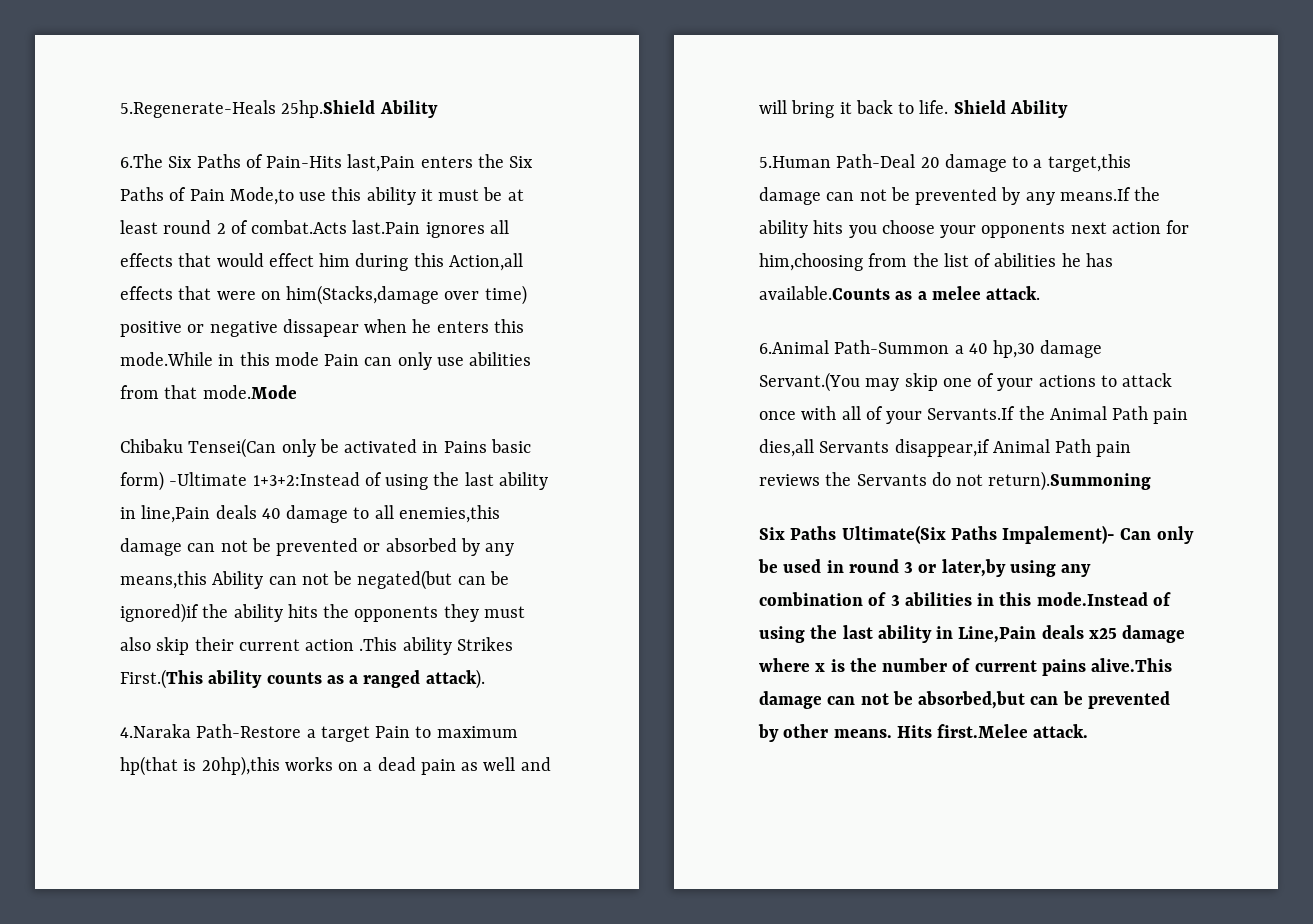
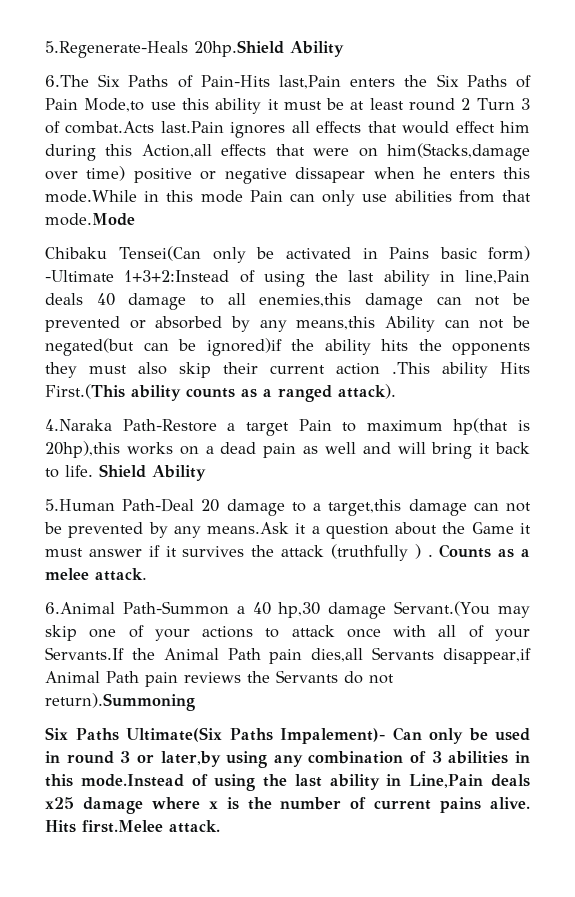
- 5.Regenerate-Heals 25hp.Shield Ability
+ 5.Regenerate-Heals 20hp.Shield Ability
- 6.The Six Paths of Pain-Hits last,Pain enters the Six Paths of Pain Mode,to use this ability it must be at least round 2 of combat.Acts last.Pain ignores all effects that would effect him during this Action,all effects that were on him(Stacks,damage over time) positive or negative dissapear when he enters this mode.While in this mode Pain can only use abilities from that mode.Mode
+ 6.The Six Paths of Pain-Hits last,Pain enters the Six Paths of Pain Mode,to use this ability it must be at least round 2 Turn 3 of combat.Acts last.Pain ignores all effects that would effect him during this Action,all effects that were on him(Stacks,damage over time) positive or negative dissapear when he enters this mode.While in this mode Pain can only use abilities from that mode.Mode
- Chibaku Tensei(Can only be activated in Pains basic form) -Ultimate 1+3+2:Instead of using the last ability in line,Pain deals 40 damage to all enemies,this damage can not be prevented or absorbed by any means,this Ability can not be negated(but can be ignored)if the ability hits the opponents they must also skip their current action .This ability Strikes First.(This ability counts as a ranged attack).
+ Chibaku Tensei(Can only be activated in Pains basic form) -Ultimate 1+3+2:Instead of using the last ability in line,Pain deals 40 damage to all enemies,this damage can not be prevented or absorbed by any means,this Ability can not be negated(but can be ignored)if the ability hits the opponents they must also skip their current action .This ability Hits First.(This ability counts as a ranged attack).
- 5.Human Path-Deal 20 damage to a target,this damage can not be prevented by any means.If the ability hits you choose your opponents next action for him,choosing from the list of abilities he has available.Counts as a melee attack.
+ 5.Human Path-Deal 20 damage to a target,this damage can not be prevented by any means.Ask it a question about the Game it must answer if it survives the attack (truthfully ) . Counts as a melee attack.
- Six Paths Ultimate(Six Paths Impalement)- Can only be used in round 3 or later,by using any combination of 3 abilities in this mode.Instead of using the last ability in Line,Pain deals x25 damage where x is the number of current pains alive.This damage can not be absorbed,but can be prevented by other means.
+ Six Paths Ultimate(Six Paths Impalement)- Can only be used in round 3 or later,by using any combination of 3 abilities in this mode.Instead of using the last ability in Line,Pain deals x25 damage where x is the number of current pains alive.

